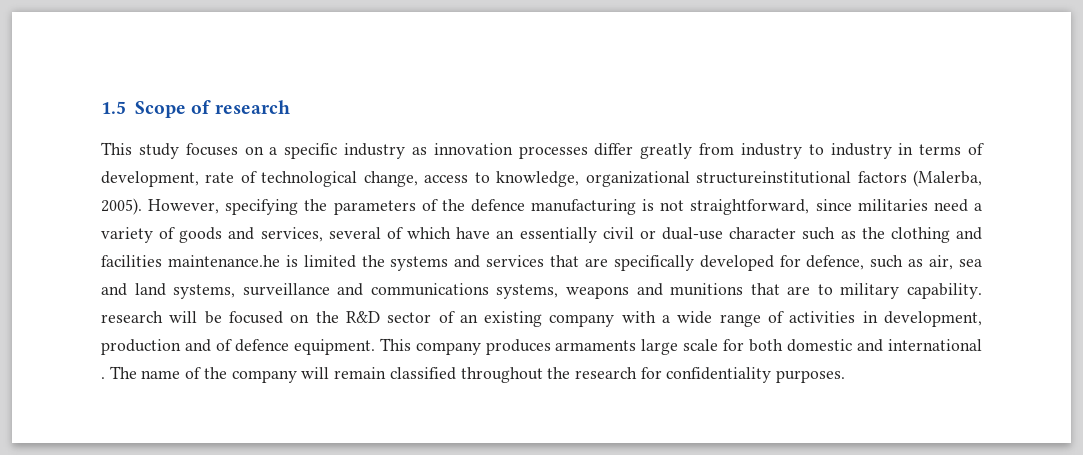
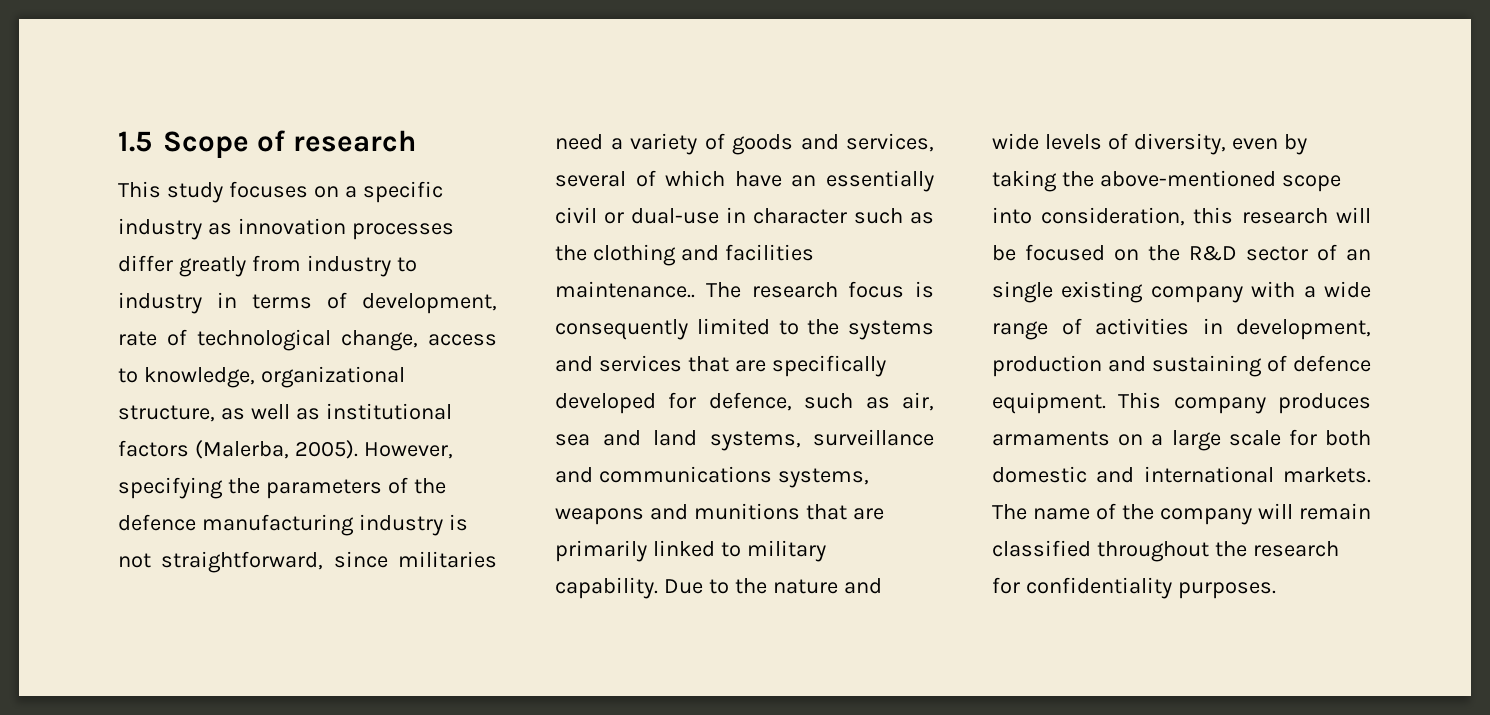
- This study focuses on a specific industry as innovation processes differ greatly from industry to industry in terms of development, rate of technological change, access to knowledge, organizational structureinstitutional factors (Malerba, 2005).
+ This study focuses on a specific industry as innovation processes differ greatly from industry to industry in terms of development, rate of technological change, access to knowledge, organizational structure, as well as institutional factors (Malerba, 2005).
- However, specifying the parameters of the defence manufacturing is not straightforward, since militaries need a variety of goods and services, several of which have an essentially civil or dual-use character such as the clothing and facilities maintenance.he is limited the systems and services that are specifically developed for defence, such as air, sea and land systems, surveillance and communications systems, weapons and munitions that are to military capability. research will be focused on the R&D sector of an existing company with a wide range of activities in development, production and of defence equipment.
+ However, specifying the parameters of the defence manufacturing industry is not straightforward, since militaries need a variety of goods and services, several of which have an essentially civil or dual-use in character such as the clothing and facilities maintenance.. The research focus is consequently limited to the systems and services that are specifically developed for defence, such as air, sea and land systems, surveillance and communications systems, weapons and munitions that are primarily linked to military capability. Due to the nature and wide levels of diversity, even by taking the above-mentioned scope into consideration, this research will be focused on the R&D sector of an single existing company with a wide range of activities in development, production and sustaining of defence equipment.
- This company produces armaments large scale for both domestic and international .
+ This company produces armaments on a large scale for both domestic and international markets.

